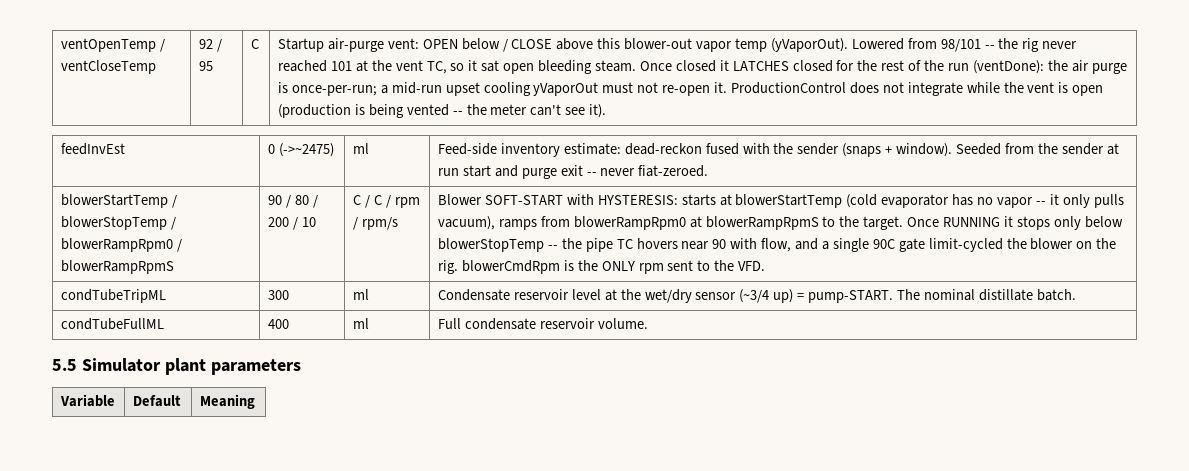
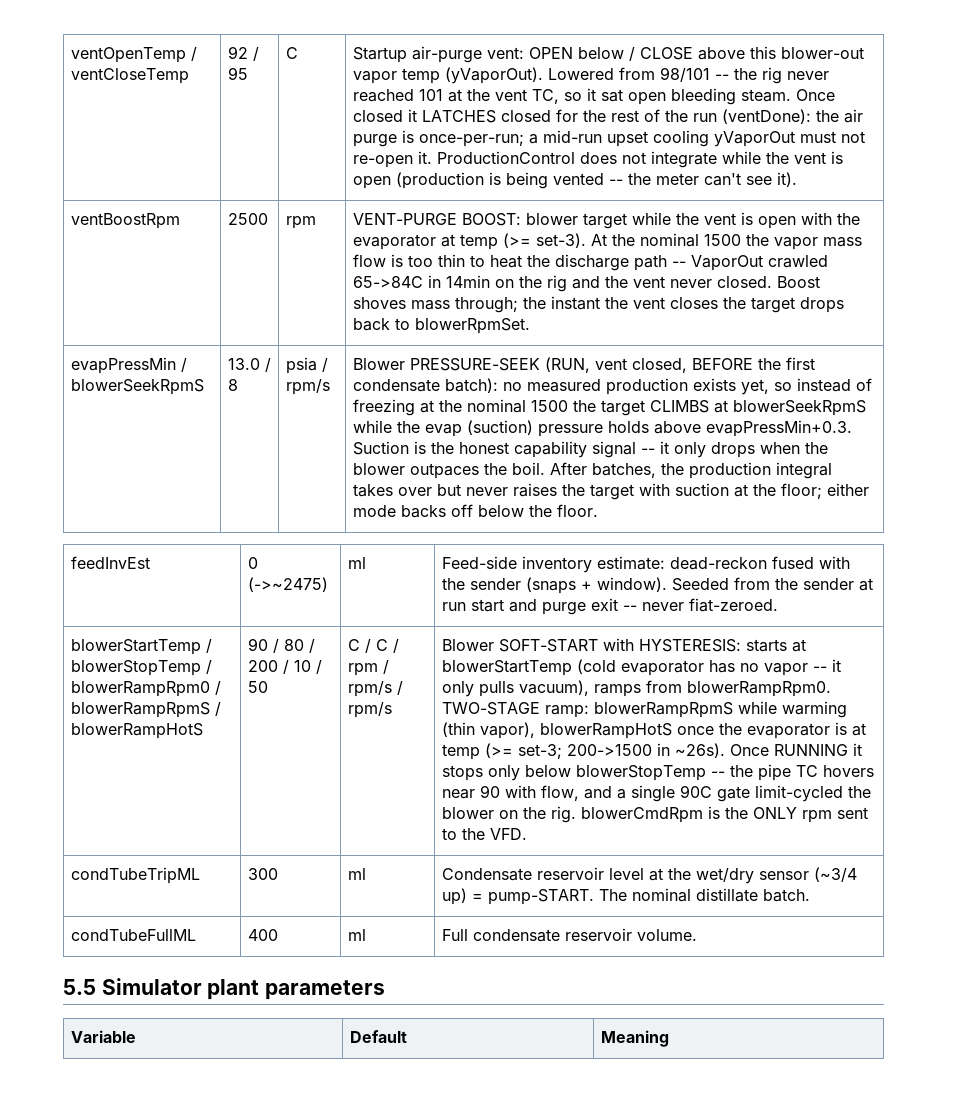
+ ventBoostRpm | 2500 | rpm | VENT-PURGE BOOST: blower target while the vent is open with the evaporator at temp (>= set-3). At the nominal 1500 the vapor mass flow is too thin to heat the discharge path -- VaporOut crawled 65->84C in 14min on the rig and the vent never closed. Boost shoves mass through; the instant the vent closes the target drops back to blowerRpmSet.
+ evapPressMin / blowerSeekRpmS | 13.0 / 8 | psia / rpm/s | Blower PRESSURE-SEEK (RUN, vent closed, BEFORE the first condensate batch): no measured production exists yet, so instead of freezing at the nominal 1500 the target CLIMBS at blowerSeekRpmS while the evap (suction) pressure holds above evapPressMin+0.3. Suction is the honest capability signal -- it only drops when the blower outpaces the boil. After batches, the production integral takes over but never raises the target with suction at the floor; either mode backs off below the floor.
- blowerStartTemp / blowerStopTemp / blowerRampRpm0 / blowerRampRpmS
+ blowerStartTemp / blowerStopTemp / blowerRampRpm0 / blowerRampRpmS / blowerRampHotS
- 90 / 80 / 200 / 10
+ 90 / 80 / 200 / 10 / 50
- C / C / rpm / rpm/s
+ C / C / rpm / rpm/s / rpm/s
- Blower SOFT-START with HYSTERESIS: starts at blowerStartTemp (cold evaporator has no vapor -- it only pulls vacuum), ramps from blowerRampRpm0 at blowerRampRpmS to the target.
+ Blower SOFT-START with HYSTERESIS: starts at blowerStartTemp (cold evaporator has no vapor -- it only pulls vacuum), ramps from blowerRampRpm0. TWO-STAGE ramp: blowerRampRpmS while warming (thin vapor), blowerRampHotS once the evaporator is at temp (>= set-3; 200->1500 in ~26s).

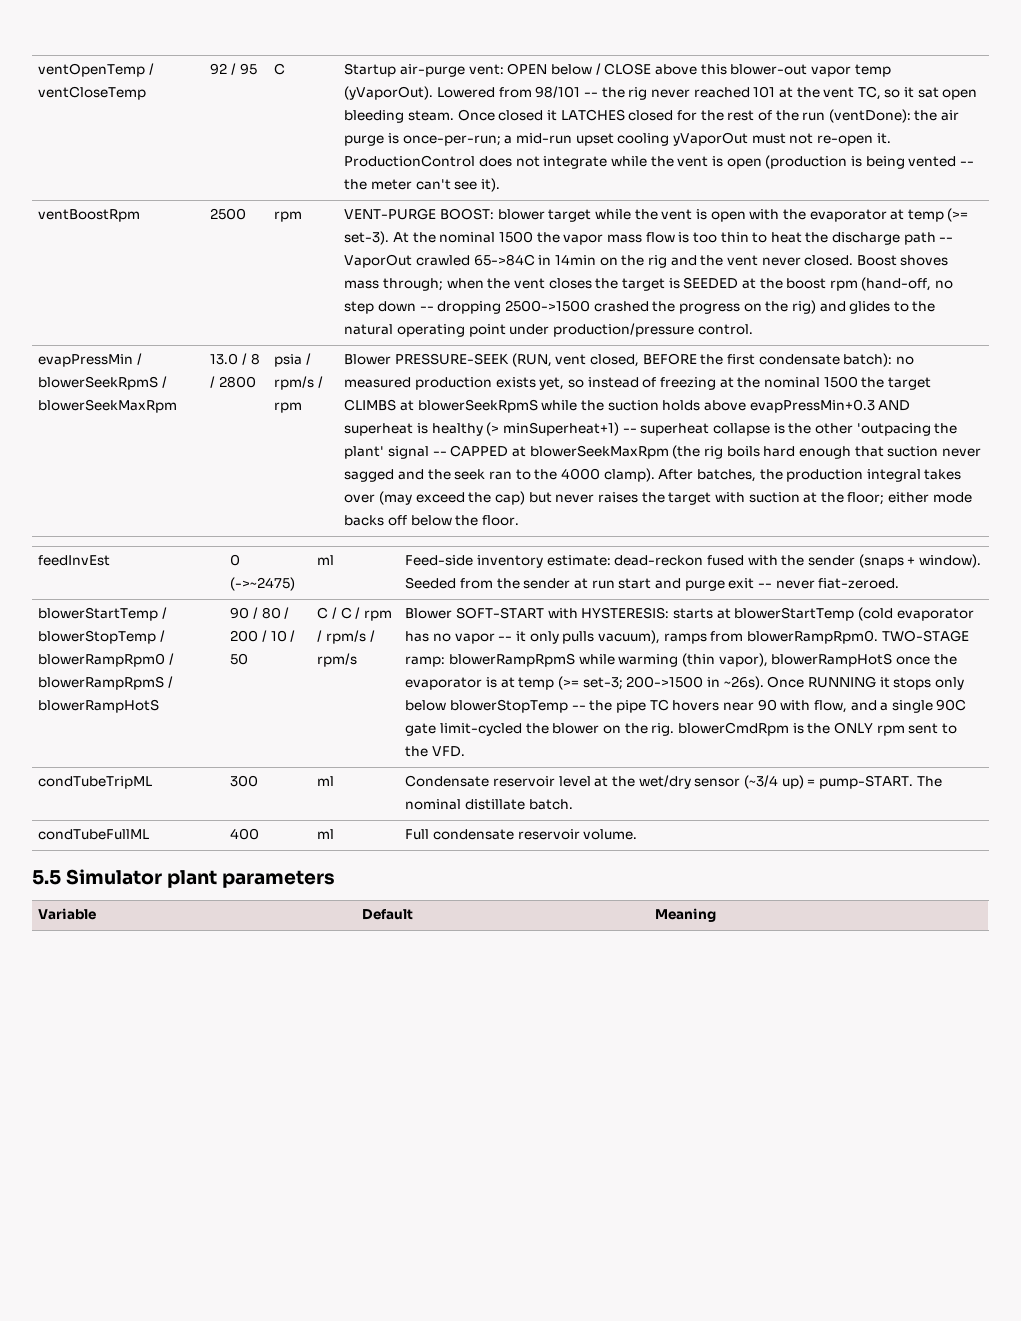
- Boost shoves mass through; the instant the vent closes the target drops back to blowerRpmSet.
+ Boost shoves mass through; when the vent closes the target is SEEDED at the boost rpm (hand-off, no step down -- dropping 2500->1500 crashed the progress on the rig) and glides to the natural operating point under production/pressure control.
- evapPressMin / blowerSeekRpmS
+ evapPressMin / blowerSeekRpmS / blowerSeekMaxRpm
- 13.0 / 8
+ 13.0 / 8 / 2800
- psia / rpm/s
+ psia / rpm/s / rpm
- Blower PRESSURE-SEEK (RUN, vent closed, BEFORE the first condensate batch): no measured production exists yet, so instead of freezing at the nominal 1500 the target CLIMBS at blowerSeekRpmS while the evap (suction) pressure holds above evapPressMin+0.3. Suction is the honest capability signal -- it only drops when the blower outpaces the boil.
+ Blower PRESSURE-SEEK (RUN, vent closed, BEFORE the first condensate batch): no measured production exists yet, so instead of freezing at the nominal 1500 the target CLIMBS at blowerSeekRpmS while the suction holds above evapPressMin+0.3 AND superheat is healthy (> minSuperheat+1) -- superheat collapse is the other 'outpacing the plant' signal -- CAPPED at blowerSeekMaxRpm (the rig boils hard enough that suction never sagged and the seek ran to the 4000 clamp).
- After batches, the production integral takes over but never raises the target with suction at the floor; either mode backs off below the floor.
+ After batches, the production integral takes over (may exceed the cap) but never raises the target with suction at the floor; either mode backs off below the floor.

